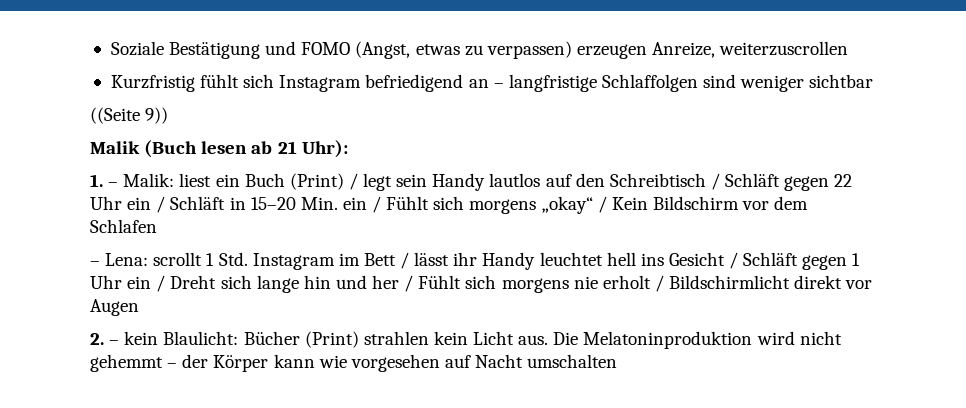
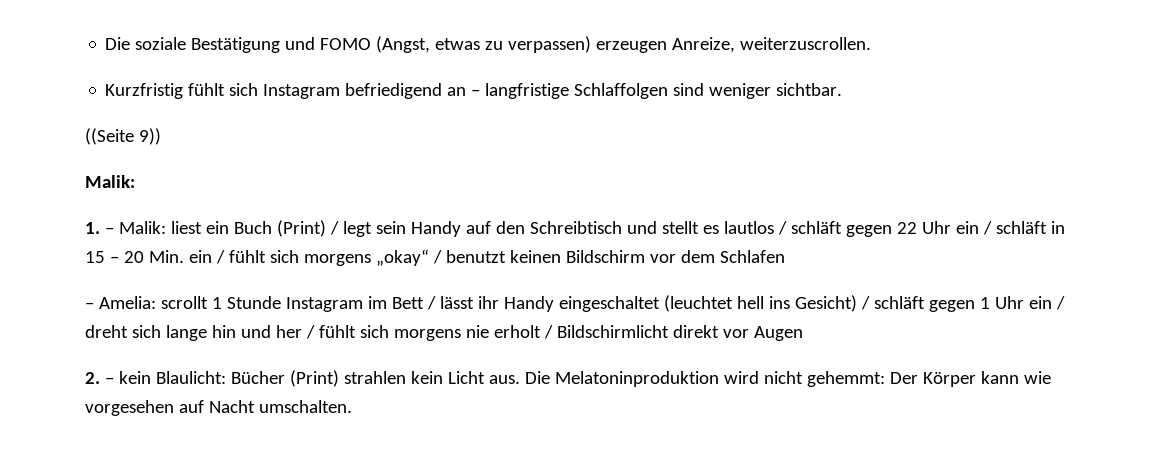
- Soziale Bestätigung und FOMO (Angst, etwas zu verpassen) erzeugen Anreize, weiterzuscrollen
+ Die soziale Bestätigung und FOMO (Angst, etwas zu verpassen) erzeugen Anreize, weiterzuscrollen.
- Kurzfristig fühlt sich Instagram befriedigend an – langfristige Schlaffolgen sind weniger sichtbar
+ Kurzfristig fühlt sich Instagram befriedigend an – langfristige Schlaffolgen sind weniger sichtbar.
  ((Seite 9))
- Malik (Buch lesen ab 21 Uhr):
+ Malik:
- 1. – Malik: liest ein Buch (Print) / legt sein Handy lautlos auf den Schreibtisch / Schläft gegen 22 Uhr ein / Schläft in 15–20 Min. ein / Fühlt sich morgens „okay“ / Kein Bildschirm vor dem Schlafen
+ 1. – Malik: liest ein Buch (Print) / legt sein Handy auf den Schreibtisch und stellt es lautlos / schläft gegen 22 Uhr ein / schläft in 15 – 20 Min. ein / fühlt sich morgens „okay“ / benutzt keinen Bildschirm vor dem Schlafen
- – Lena: scrollt 1 Std. Instagram im Bett / lässt ihr Handy leuchtet hell ins Gesicht / Schläft gegen 1 Uhr ein / Dreht sich lange hin und her / Fühlt sich morgens nie erholt / Bildschirmlicht direkt vor Augen
+ – Amelia: scrollt 1 Stunde Instagram im Bett / lässt ihr Handy eingeschaltet (leuchtet hell ins Gesicht) / schläft gegen 1 Uhr ein / dreht sich lange hin und her / fühlt sich morgens nie erholt / Bildschirmlicht direkt vor Augen
- Die Melatoninproduktion wird nicht gehemmt – der Körper kann wie vorgesehen auf Nacht umschalten
+ Die Melatoninproduktion wird nicht gehemmt: Der Körper kann wie vorgesehen auf Nacht umschalten.

